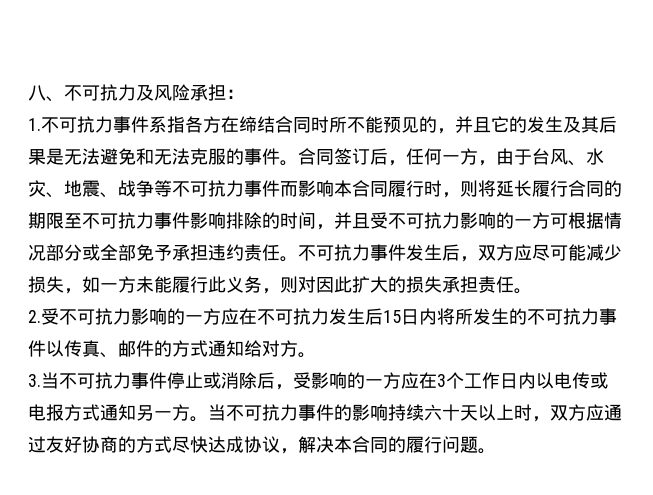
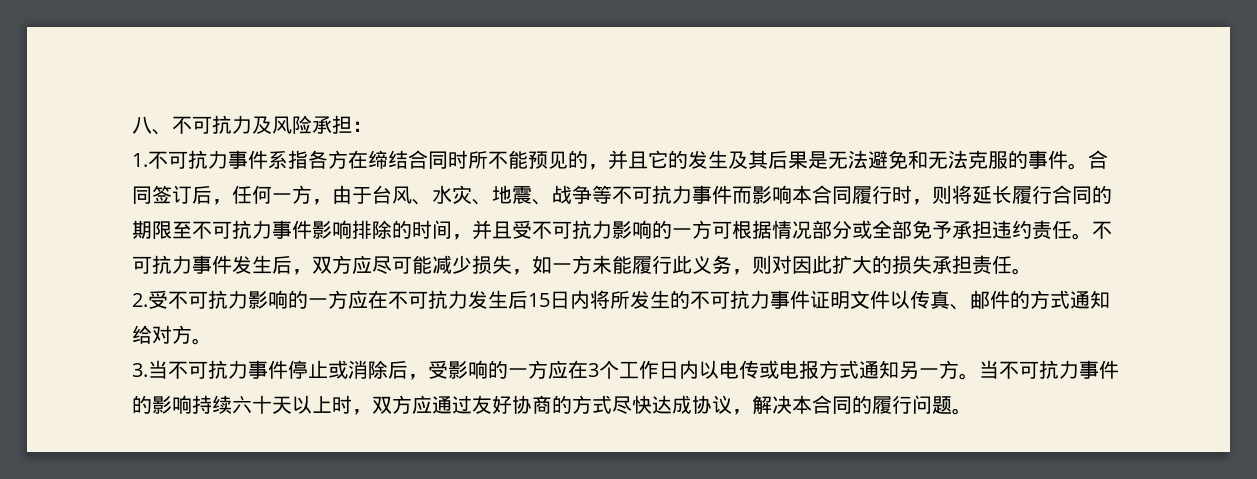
- 2.受不可抗力影响的一方应在不可抗力发生后15日内将所发生的不可抗力事件以传真、邮件的方式通知给对方。
+ 2.受不可抗力影响的一方应在不可抗力发生后15日内将所发生的不可抗力事件证明文件以传真、邮件的方式通知给对方。

